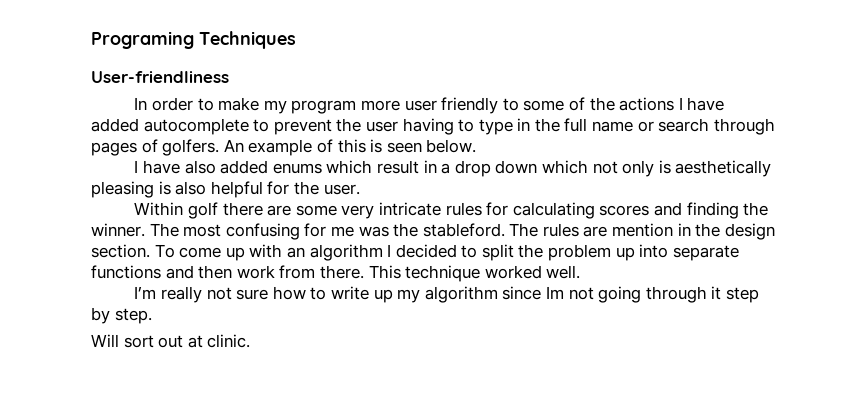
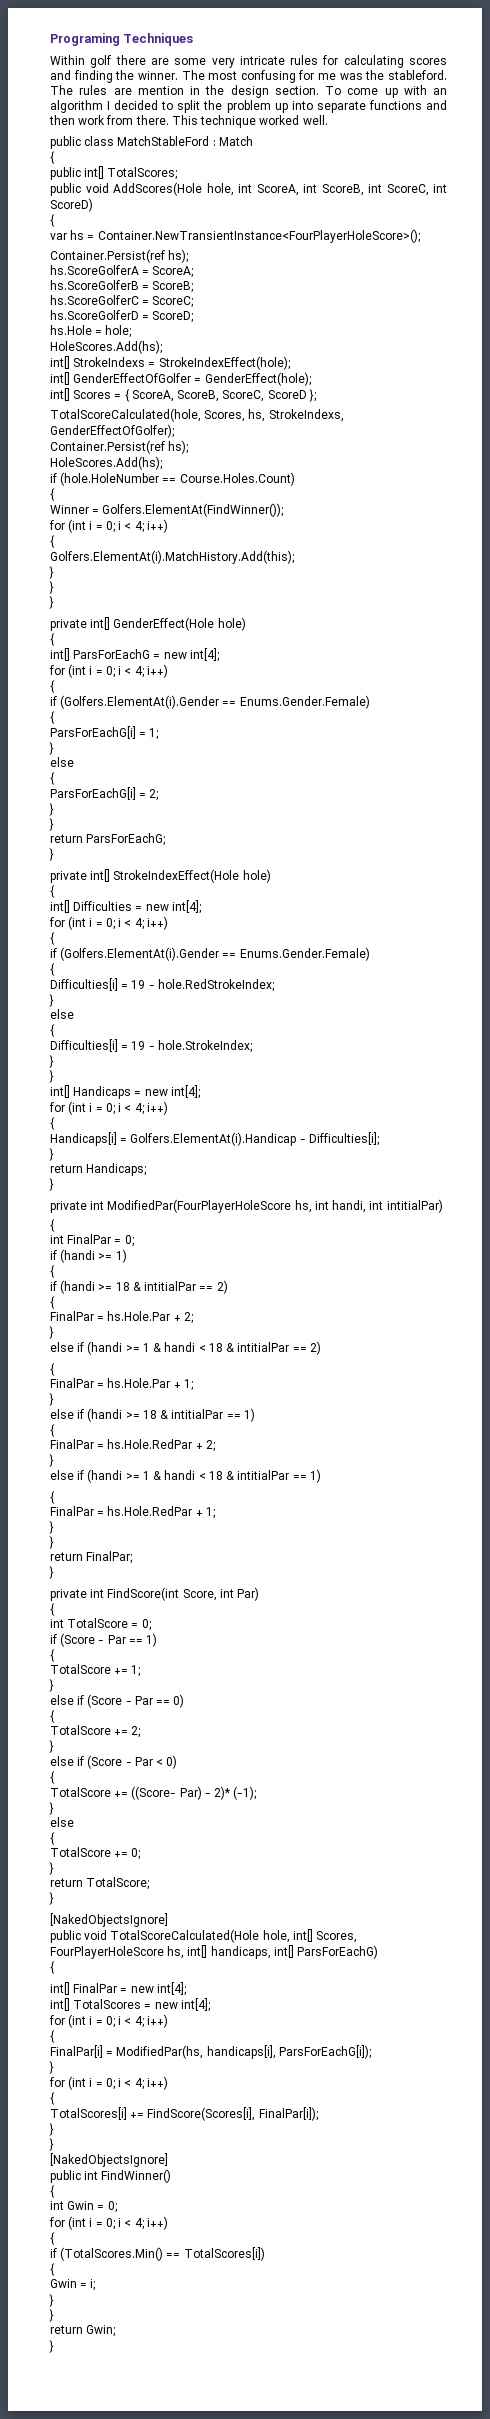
- User-friendliness
- In order to make my program more user friendly to some of the actions I have added autocomplete to prevent the user having to type in the full name or search through pages of golfers. An example of this is seen below.
- I have also added enums which result in a drop down which not only is aesthetically pleasing is also helpful for the user.
- I’m really not sure how to write up my algorithm since Im not going through it step by step.
- Will sort out at clinic.
+ public class MatchStableFord : Match
+ {
+ public int[] TotalScores;
+ public void AddScores(Hole hole, int ScoreA, int ScoreB, int ScoreC, int ScoreD)
+ {
+ var hs = Container.NewTransientInstance<FourPlayerHoleScore>();
+ Container.Persist(ref hs);
+ hs.ScoreGolferA = ScoreA;
+ hs.ScoreGolferB = ScoreB;
+ hs.ScoreGolferC = ScoreC;
+ hs.ScoreGolferD = ScoreD;
+ hs.Hole = hole;
+ HoleScores.Add(hs);
+ int[] StrokeIndexs = StrokeIndexEffect(hole);
+ int[] GenderEffectOfGolfer = GenderEffect(hole);
+ int[] Scores = { ScoreA, ScoreB, ScoreC, ScoreD };
+ TotalScoreCalculated(hole, Scores, hs, StrokeIndexs, GenderEffectOfGolfer);
+ Container.Persist(ref hs);
+ HoleScores.Add(hs);
+ if (hole.HoleNumber == Course.Holes.Count)
+ {
+ Winner = Golfers.ElementAt(FindWinner());
+ for (int i = 0; i < 4; i++)
+ {
+ Golfers.ElementAt(i).MatchHistory.Add(this);
+ }
+ }
+ }
+ private int[] GenderEffect(Hole hole)
+ {
+ int[] ParsForEachG = new int[4];
+ for (int i = 0; i < 4; i++)
+ {
+ if (Golfers.ElementAt(i).Gender == Enums.Gender.Female)
+ {
+ ParsForEachG[i] = 1;
+ }
+ else
+ {
+ ParsForEachG[i] = 2;
+ }
+ }
+ return ParsForEachG;
+ }
+ private int[] StrokeIndexEffect(Hole hole)
+ {
+ int[] Difficulties = new int[4];
+ for (int i = 0; i < 4; i++)
+ {
+ if (Golfers.ElementAt(i).Gender == Enums.Gender.Female)
+ {
+ Difficulties[i] = 19 - hole.RedStrokeIndex;
+ }
+ else
+ {
+ Difficulties[i] = 19 - hole.StrokeIndex;
+ }
+ }
+ int[] Handicaps = new int[4];
+ for (int i = 0; i < 4; i++)
+ {
+ Handicaps[i] = Golfers.ElementAt(i).Handicap - Difficulties[i];
+ }
+ return Handicaps;
+ }
+ private int ModifiedPar(FourPlayerHoleScore hs, int handi, int intitialPar)
+ {
+ int FinalPar = 0;
+ if (handi >= 1)
+ {
+ if (handi >= 18 & intitialPar == 2)
+ {
+ FinalPar = hs.Hole.Par + 2;
+ }
+ else if (handi >= 1 & handi < 18 & intitialPar == 2)
+ {
+ FinalPar = hs.Hole.Par + 1;
+ }
+ else if (handi >= 18 & intitialPar == 1)
+ {
+ FinalPar = hs.Hole.RedPar + 2;
+ }
+ else if (handi >= 1 & handi < 18 & intitialPar == 1)
+ {
+ FinalPar = hs.Hole.RedPar + 1;
+ }
+ }
+ return FinalPar;
+ }
+ private int FindScore(int Score, int Par)
+ {
+ int TotalScore = 0;
+ if (Score - Par == 1)
+ {
+ TotalScore += 1;
+ }
+ else if (Score - Par == 0)
+ {
+ TotalScore += 2;
+ }
+ else if (Score - Par < 0)
+ {
+ TotalScore += ((Score- Par) - 2)* (-1);
+ }
+ else
+ {
+ TotalScore += 0;
+ }
+ return TotalScore;
+ }
+ [NakedObjectsIgnore]
+ public void TotalScoreCalculated(Hole hole, int[] Scores, FourPlayerHoleScore hs, int[] handicaps, int[] ParsForEachG)
+ {
+ int[] FinalPar = new int[4];
+ int[] TotalScores = new int[4];
+ for (int i = 0; i < 4; i++)
+ {
+ FinalPar[i] = ModifiedPar(hs, handicaps[i], ParsForEachG[i]);
+ }
+ for (int i = 0; i < 4; i++)
+ {
+ TotalScores[i] += FindScore(Scores[i], FinalPar[i]);
+ }
+ }
+ [NakedObjectsIgnore]
+ public int FindWinner()
+ {
+ int Gwin = 0;
+ for (int i = 0; i < 4; i++)
+ {
+ if (TotalScores.Min() == TotalScores[i])
+ {
+ Gwin = i;
+ }
+ }
+ return Gwin;
+ }

